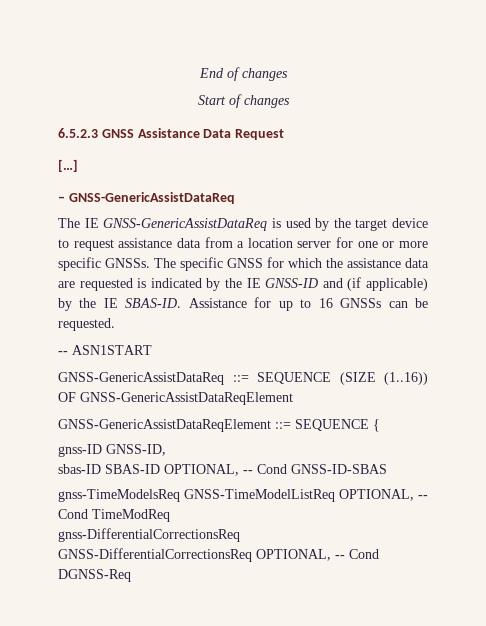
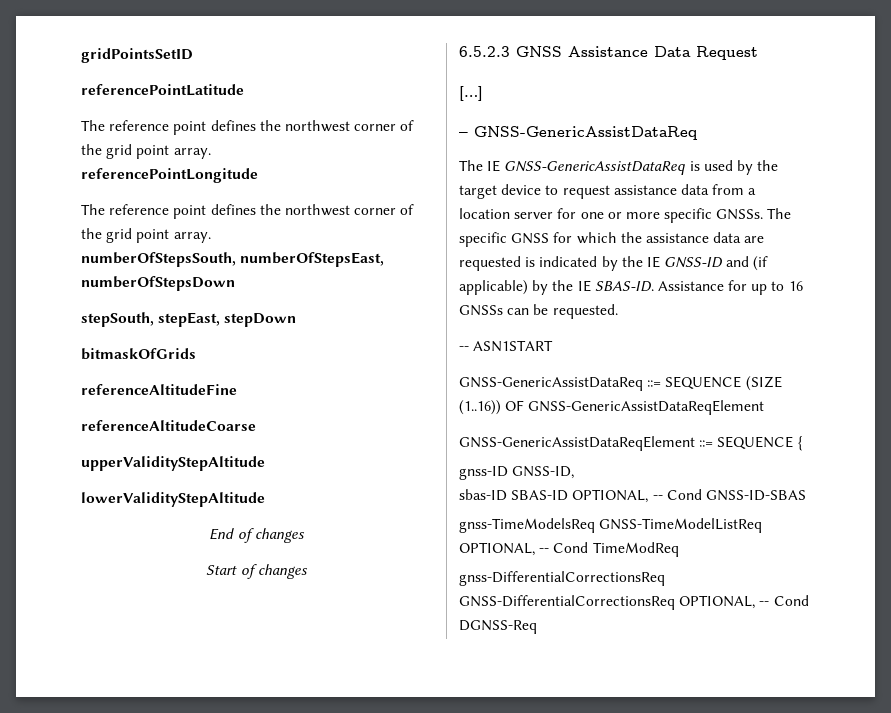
+ gridPointsSetID
+ referencePointLatitude
+ The reference point defines the northwest corner of the grid point array.
+ referencePointLongitude
+ The reference point defines the northwest corner of the grid point array.
+ numberOfStepsSouth, numberOfStepsEast, numberOfStepsDown
+ stepSouth, stepEast, stepDown
+ bitmaskOfGrids
+ referenceAltitudeFine
+ referenceAltitudeCoarse
+ upperValidityStepAltitude
+ lowerValidityStepAltitude

